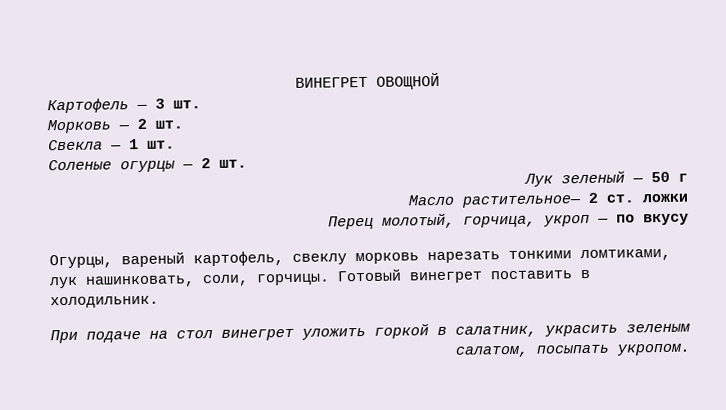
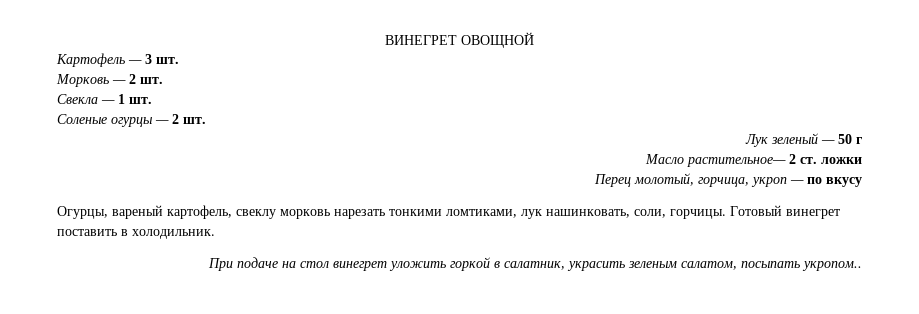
- При подаче на стол винегрет уложить горкой в салатник, украсить зеленым салатом, посыпать укропом.
+ При подаче на стол винегрет уложить горкой в салатник, украсить зеленым салатом, посыпать укропом..

